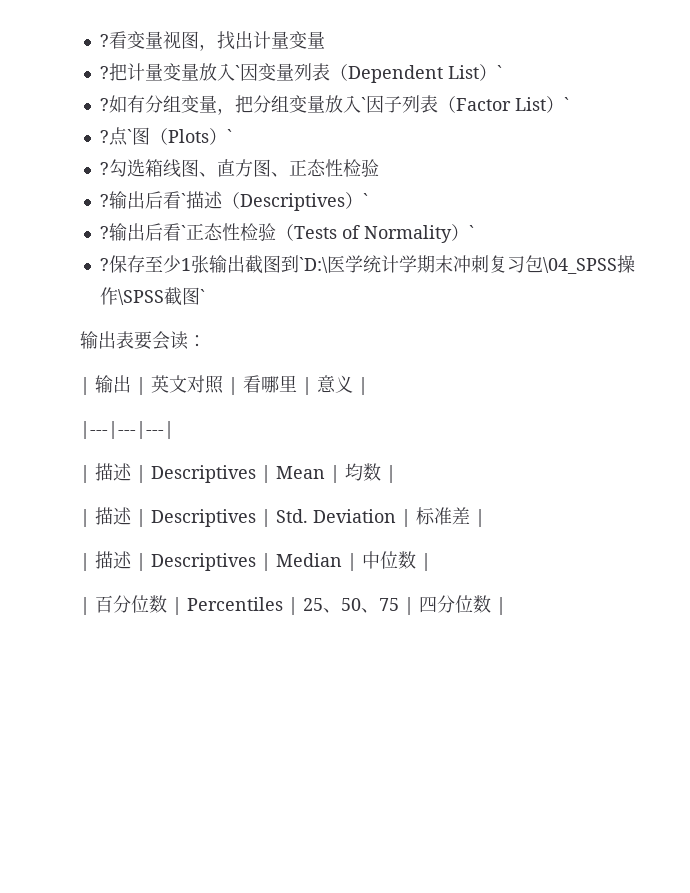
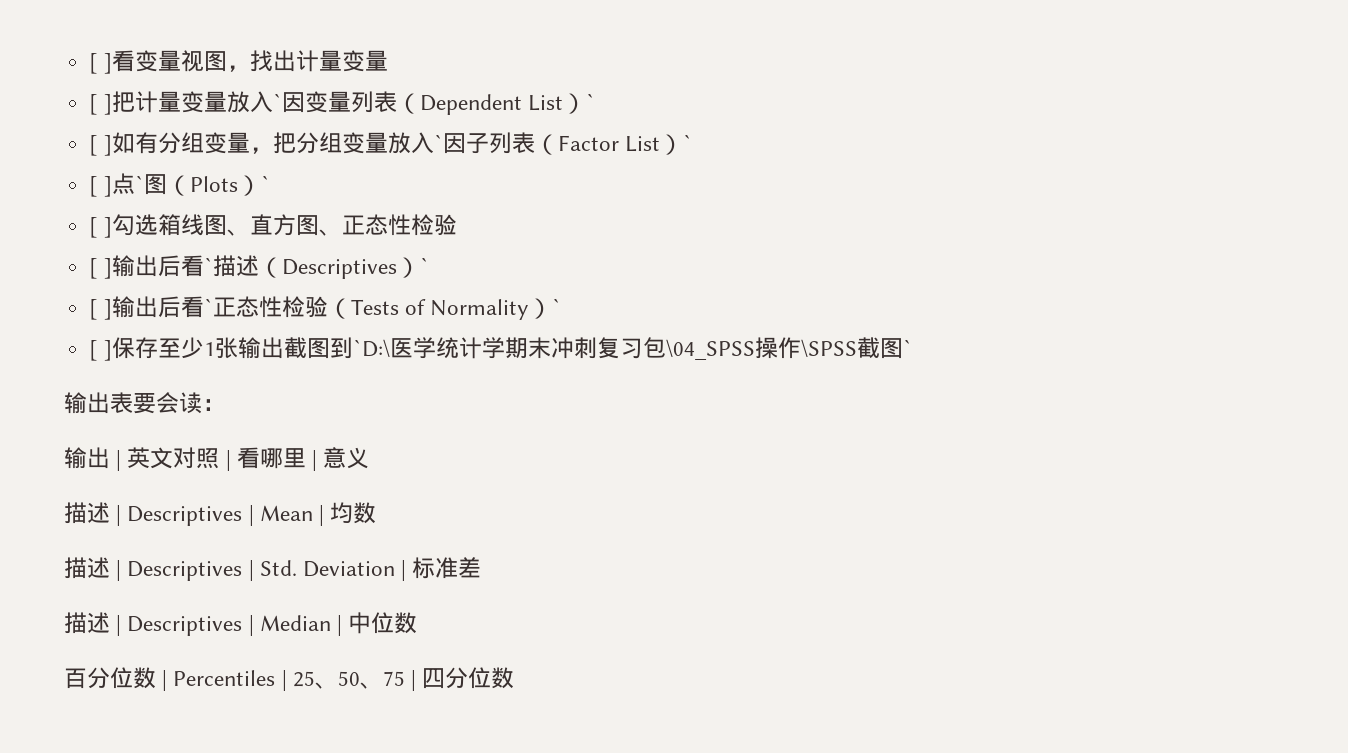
- ?看变量视图，找出计量变量
+ [ ]看变量视图，找出计量变量
- ?把计量变量放入`因变量列表（Dependent List）`
+ [ ]把计量变量放入`因变量列表（Dependent List）`
- ?如有分组变量，把分组变量放入`因子列表（Factor List）`
+ [ ]如有分组变量，把分组变量放入`因子列表（Factor List）`
- ?点`图（Plots）`
+ [ ]点`图（Plots）`
- ?勾选箱线图、直方图、正态性检验
+ [ ]勾选箱线图、直方图、正态性检验
- ?输出后看`描述（Descriptives）`
+ [ ]输出后看`描述（Descriptives）`
- ?输出后看`正态性检验（Tests of Normality）`
+ [ ]输出后看`正态性检验（Tests of Normality）`
- ?保存至少1张输出截图到`D:\医学统计学期末冲刺复习包\04_SPSS操作\SPSS截图`
+ [ ]保存至少1张输出截图到`D:\医学统计学期末冲刺复习包\04_SPSS操作\SPSS截图`
- | 输出 | 英文对照 | 看哪里 | 意义 |
- |---|---|---|
- | 描述 | Descriptives | Mean | 均数 |
- | 描述 | Descriptives | Std. Deviation | 标准差 |
- | 描述 | Descriptives | Median | 中位数 |
- | 百分位数 | Percentiles | 25、50、75 | 四分位数 |
+ 输出 | 英文对照 | 看哪里 | 意义
+ 描述 | Descriptives | Mean | 均数
+ 描述 | Descriptives | Std. Deviation | 标准差
+ 描述 | Descriptives | Median | 中位数
+ 百分位数 | Percentiles | 25、50、75 | 四分位数

